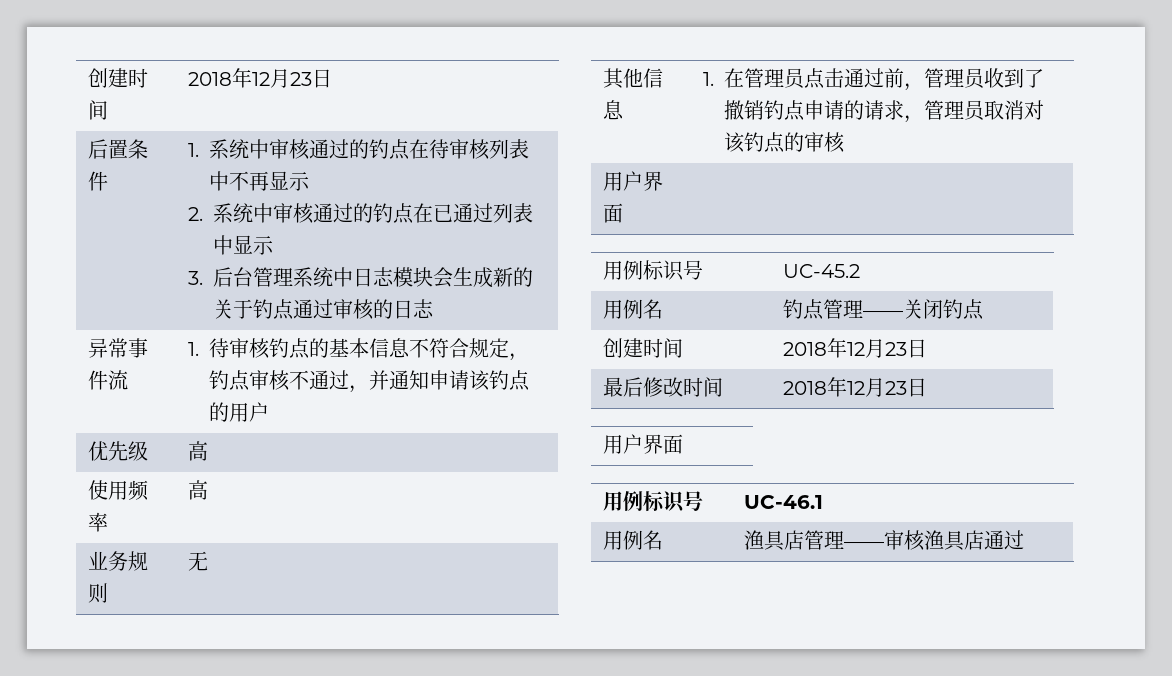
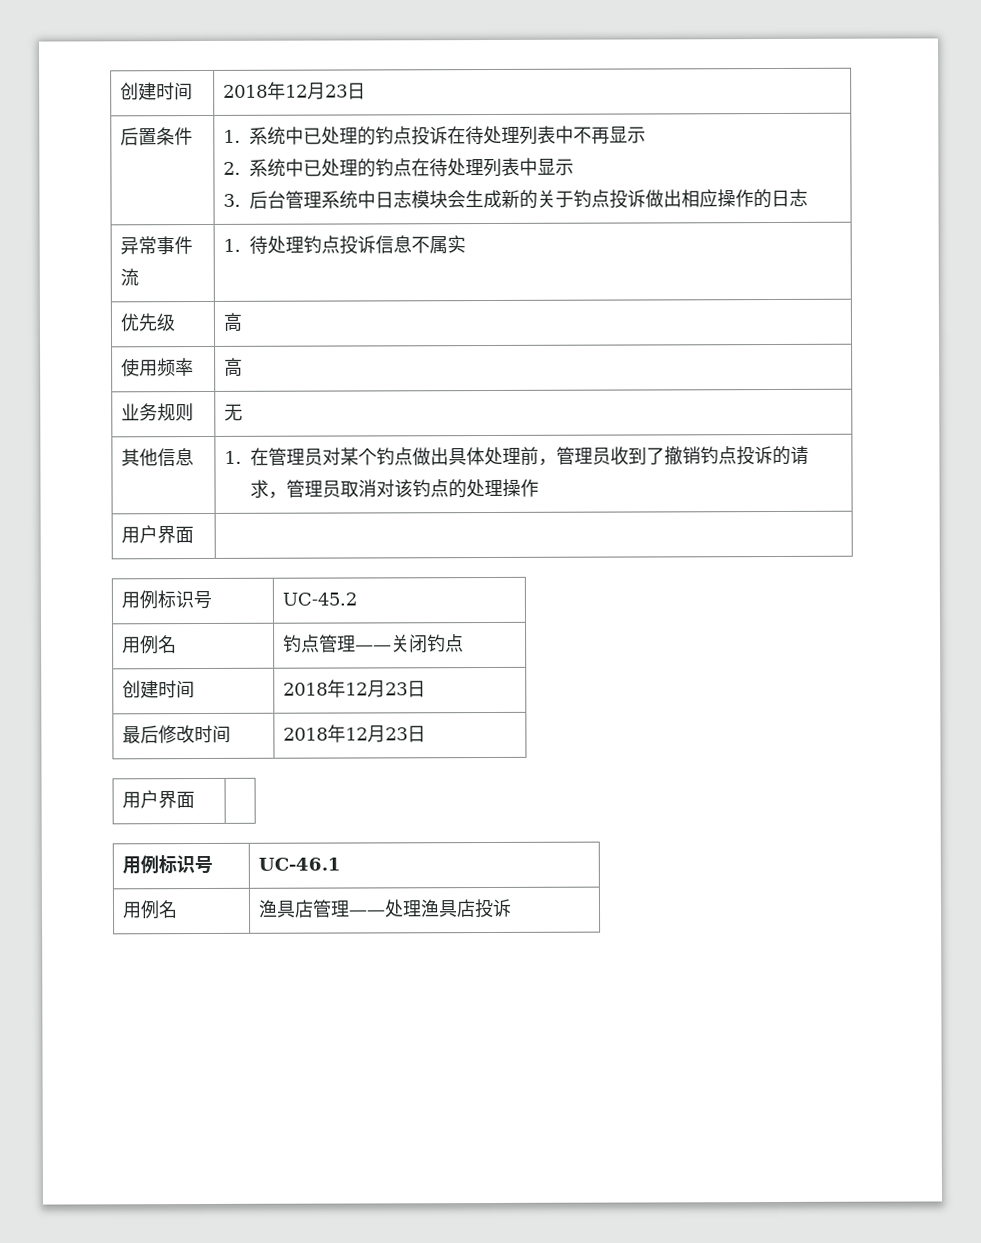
- 1.系统中审核通过的钓点在待审核列表中不再显示
+ 1.系统中已处理的钓点投诉在待处理列表中不再显示
- 2.系统中审核通过的钓点在已通过列表中显示
+ 2.系统中已处理的钓点在待处理列表中显示
- 3.后台管理系统中日志模块会生成新的关于钓点通过审核的日志
+ 3.后台管理系统中日志模块会生成新的关于钓点投诉做出相应操作的日志
- 异常事件流 | 1.待审核钓点的基本信息不符合规定，钓点审核不通过，并通知申请该钓点的用户
+ 异常事件流 | 1.待处理钓点投诉信息不属实
- 其他信息 | 1.在管理员点击通过前，管理员收到了撤销钓点申请的请求，管理员取消对该钓点的审核
+ 其他信息 | 1.在管理员对某个钓点做出具体处理前，管理员收到了撤销钓点投诉的请求，管理员取消对该钓点的处理操作
- 用例名 | 渔具店管理——审核渔具店通过
+ 用例名 | 渔具店管理——处理渔具店投诉

